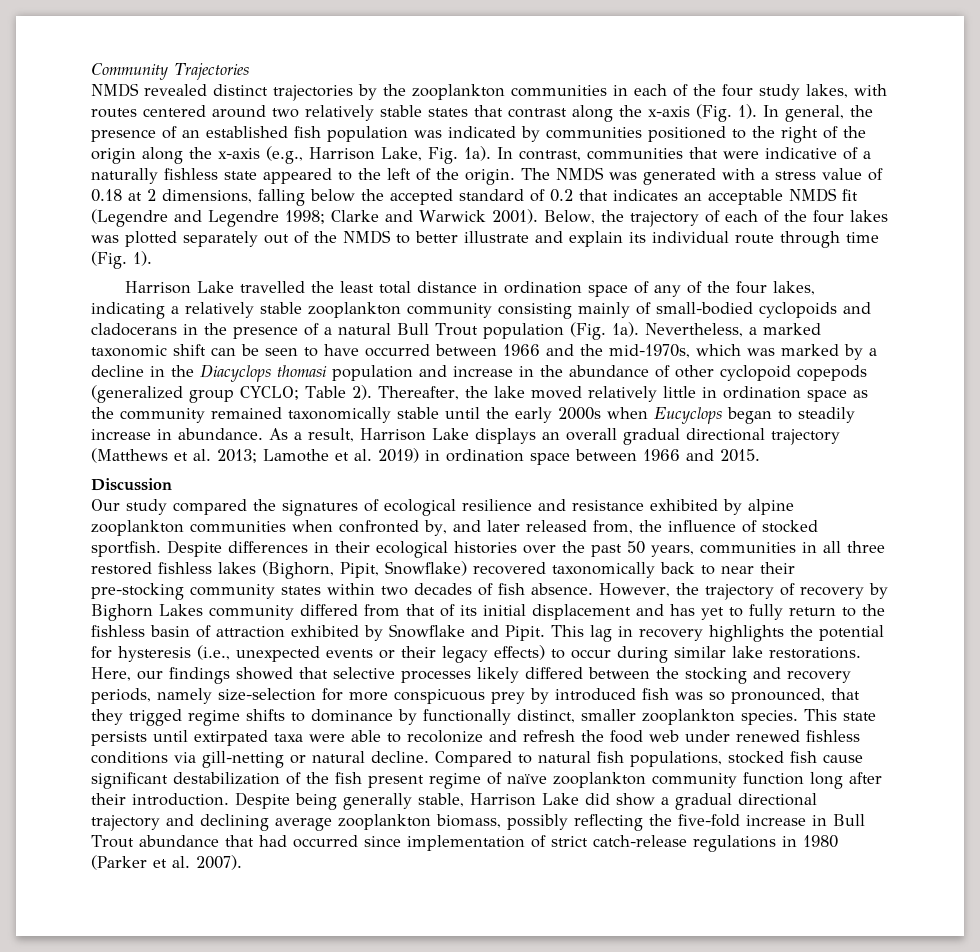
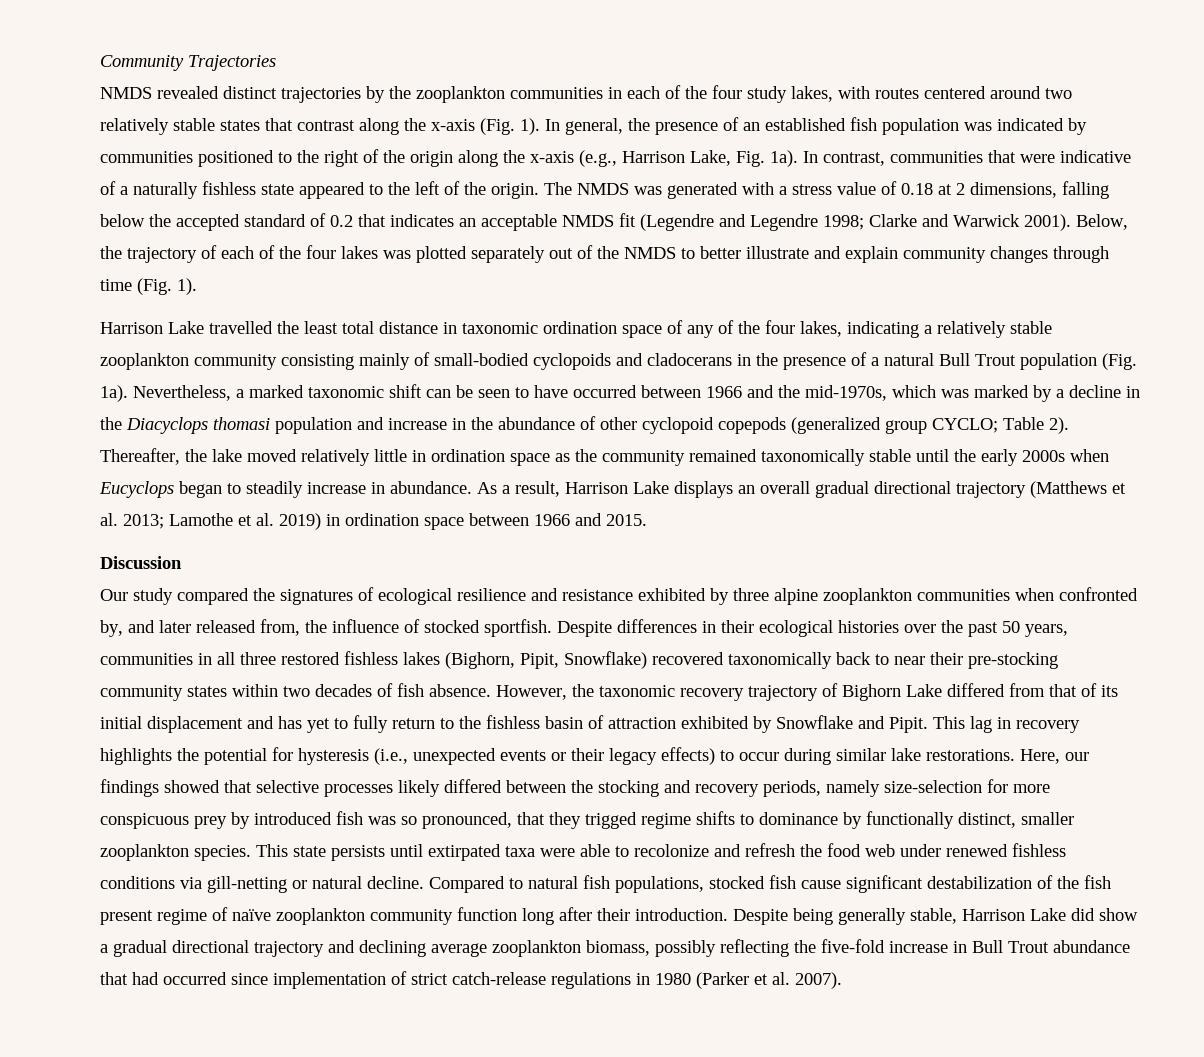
- Below, the trajectory of each of the four lakes was plotted separately out of the NMDS to better illustrate and explain its individual route through time (Fig. 1).
+ Below, the trajectory of each of the four lakes was plotted separately out of the NMDS to better illustrate and explain community changes through time (Fig. 1).
- Harrison Lake travelled the least total distance in ordination space of any of the four lakes, indicating a relatively stable zooplankton community consisting mainly of small-bodied cyclopoids and cladocerans in the presence of a natural Bull Trout population (Fig. 1a).
+ Harrison Lake travelled the least total distance in taxonomic ordination space of any of the four lakes, indicating a relatively stable zooplankton community consisting mainly of small-bodied cyclopoids and cladocerans in the presence of a natural Bull Trout population (Fig. 1a).
- Our study compared the signatures of ecological resilience and resistance exhibited by alpine zooplankton communities when confronted by, and later released from, the influence of stocked sportfish.
+ Our study compared the signatures of ecological resilience and resistance exhibited by three alpine zooplankton communities when confronted by, and later released from, the influence of stocked sportfish.
- However, the trajectory of recovery by Bighorn Lakes community differed from that of its initial displacement and has yet to fully return to the fishless basin of attraction exhibited by Snowflake and Pipit.
+ However, the taxonomic recovery trajectory of Bighorn Lake differed from that of its initial displacement and has yet to fully return to the fishless basin of attraction exhibited by Snowflake and Pipit.

